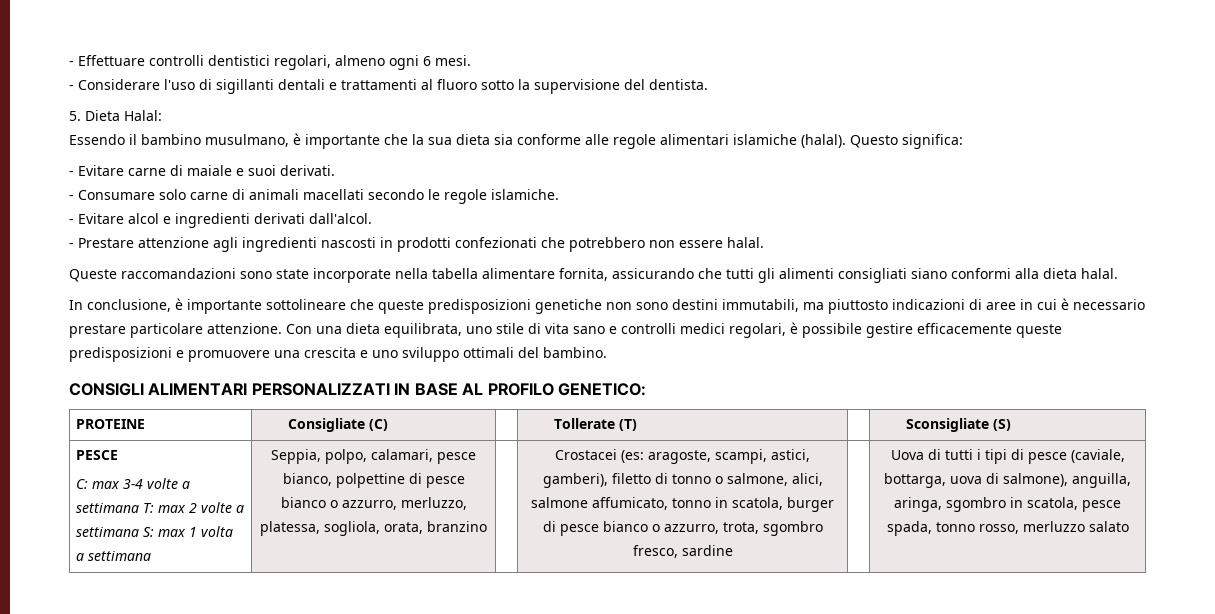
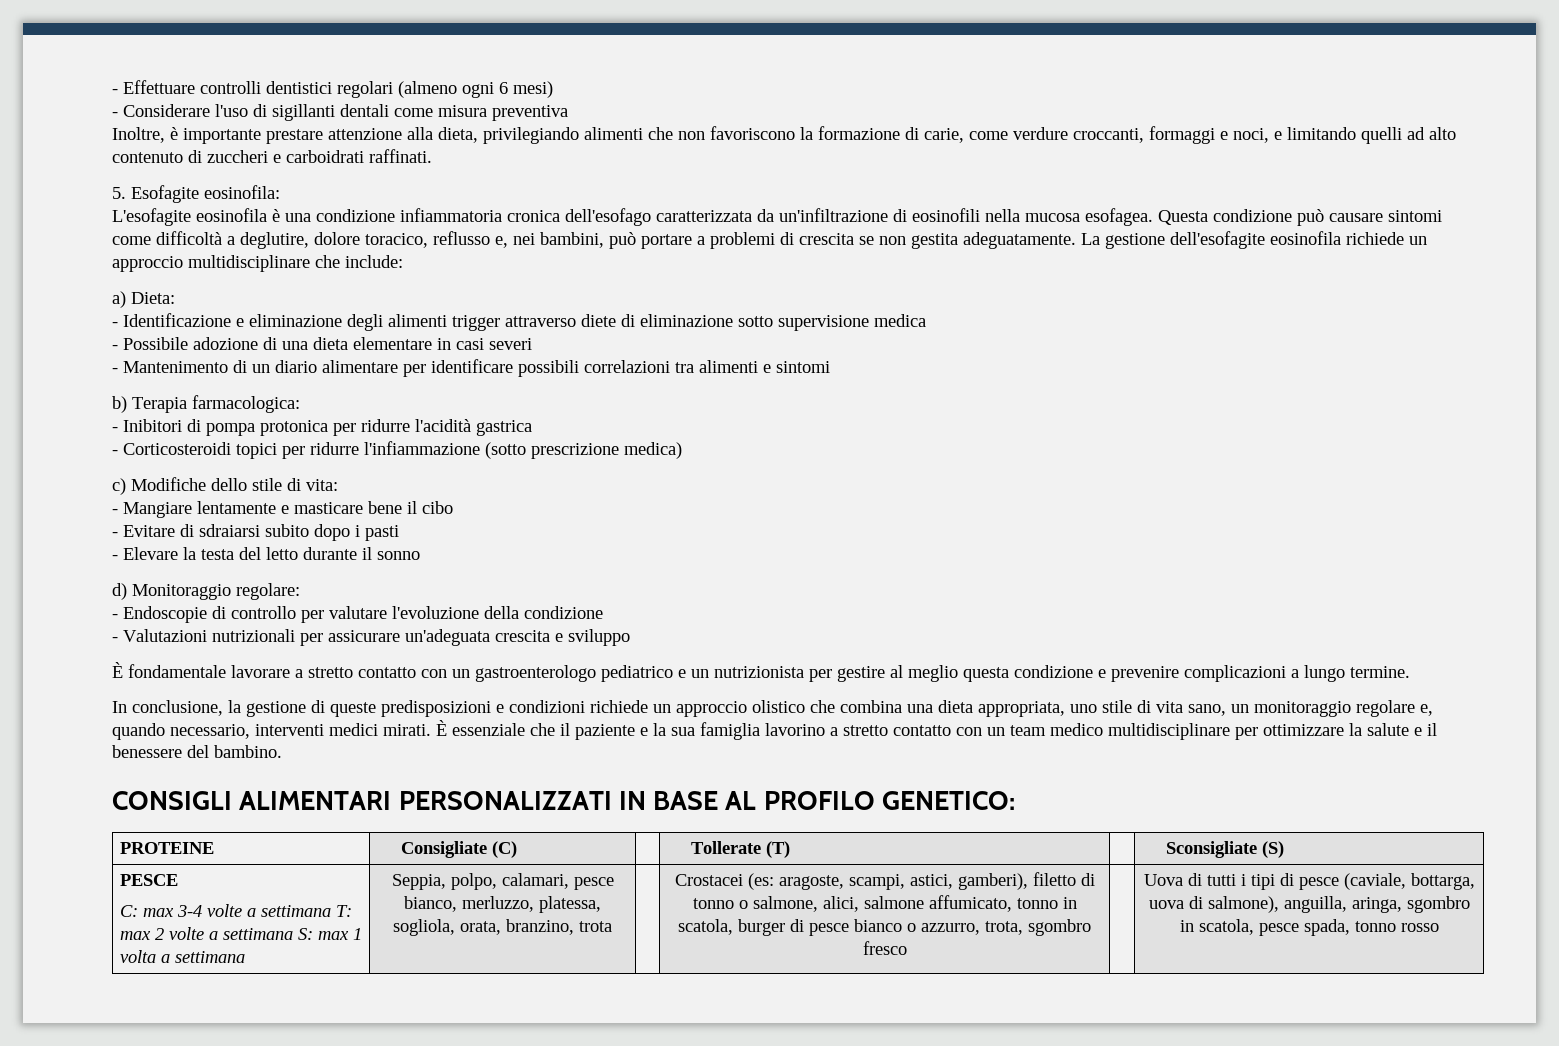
- - Effettuare controlli dentistici regolari, almeno ogni 6 mesi.
+ - Effettuare controlli dentistici regolari (almeno ogni 6 mesi)
- - Considerare l'uso di sigillanti dentali e trattamenti al fluoro sotto la supervisione del dentista.
- 5. Dieta Halal:
- Essendo il bambino musulmano, è importante che la sua dieta sia conforme alle regole alimentari islamiche (halal). Questo significa:
- - Evitare carne di maiale e suoi derivati.
- - Consumare solo carne di animali macellati secondo le regole islamiche.
- - Evitare alcol e ingredienti derivati dall'alcol.
- - Prestare attenzione agli ingredienti nascosti in prodotti confezionati che potrebbero non essere halal.
- Queste raccomandazioni sono state incorporate nella tabella alimentare fornita, assicurando che tutti gli alimenti consigliati siano conformi alla dieta halal.
- In conclusione, è importante sottolineare che queste predisposizioni genetiche non sono destini immutabili, ma piuttosto indicazioni di aree in cui è necessario prestare particolare attenzione. Con una dieta equilibrata, uno stile di vita sano e controlli medici regolari, è possibile gestire efficacemente queste predisposizioni e promuovere una crescita e uno sviluppo ottimali del bambino.
+ - Considerare l'uso di sigillanti dentali come misura preventiva
+ Inoltre, è importante prestare attenzione alla dieta, privilegiando alimenti che non favoriscono la formazione di carie, come verdure croccanti, formaggi e noci, e limitando quelli ad alto contenuto di zuccheri e carboidrati raffinati.
+ 5. Esofagite eosinofila:
+ L'esofagite eosinofila è una condizione infiammatoria cronica dell'esofago caratterizzata da un'infiltrazione di eosinofili nella mucosa esofagea. Questa condizione può causare sintomi come difficoltà a deglutire, dolore toracico, reflusso e, nei bambini, può portare a problemi di crescita se non gestita adeguatamente. La gestione dell'esofagite eosinofila richiede un approccio multidisciplinare che include:
+ a) Dieta:
+ - Identificazione e eliminazione degli alimenti trigger attraverso diete di eliminazione sotto supervisione medica
+ - Possibile adozione di una dieta elementare in casi severi
+ - Mantenimento di un diario alimentare per identificare possibili correlazioni tra alimenti e sintomi
+ b) Terapia farmacologica:
+ - Inibitori di pompa protonica per ridurre l'acidità gastrica
+ - Corticosteroidi topici per ridurre l'infiammazione (sotto prescrizione medica)
+ c) Modifiche dello stile di vita:
+ - Mangiare lentamente e masticare bene il cibo
+ - Evitare di sdraiarsi subito dopo i pasti
+ - Elevare la testa del letto durante il sonno
+ d) Monitoraggio regolare:
+ - Endoscopie di controllo per valutare l'evoluzione della condizione
+ - Valutazioni nutrizionali per assicurare un'adeguata crescita e sviluppo
+ È fondamentale lavorare a stretto contatto con un gastroenterologo pediatrico e un nutrizionista per gestire al meglio questa condizione e prevenire complicazioni a lungo termine.
+ In conclusione, la gestione di queste predisposizioni e condizioni richiede un approccio olistico che combina una dieta appropriata, uno stile di vita sano, un monitoraggio regolare e, quando necessario, interventi medici mirati. È essenziale che il paziente e la sua famiglia lavorino a stretto contatto con un team medico multidisciplinare per ottimizzare la salute e il benessere del bambino.
- Seppia, polpo, calamari, pesce bianco, polpettine di pesce bianco o azzurro, merluzzo, platessa, sogliola, orata, branzino
+ Seppia, polpo, calamari, pesce bianco, merluzzo, platessa, sogliola, orata, branzino, trota
- Crostacei (es: aragoste, scampi, astici, gamberi), filetto di tonno o salmone, alici, salmone affumicato, tonno in scatola, burger di pesce bianco o azzurro, trota, sgombro fresco, sardine
+ Crostacei (es: aragoste, scampi, astici, gamberi), filetto di tonno o salmone, alici, salmone affumicato, tonno in scatola, burger di pesce bianco o azzurro, trota, sgombro fresco
- Uova di tutti i tipi di pesce (caviale, bottarga, uova di salmone), anguilla, aringa, sgombro in scatola, pesce spada, tonno rosso, merluzzo salato
+ Uova di tutti i tipi di pesce (caviale, bottarga, uova di salmone), anguilla, aringa, sgombro in scatola, pesce spada, tonno rosso

